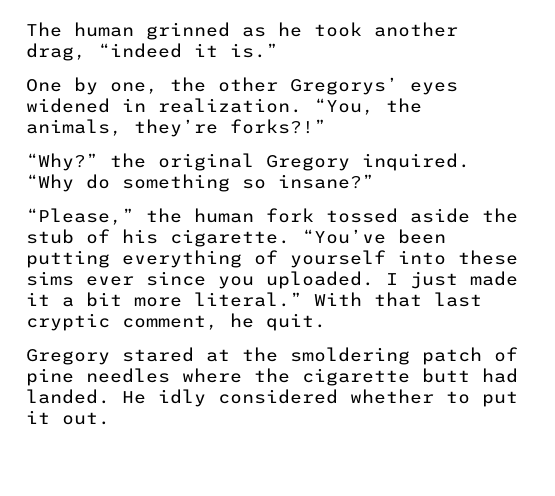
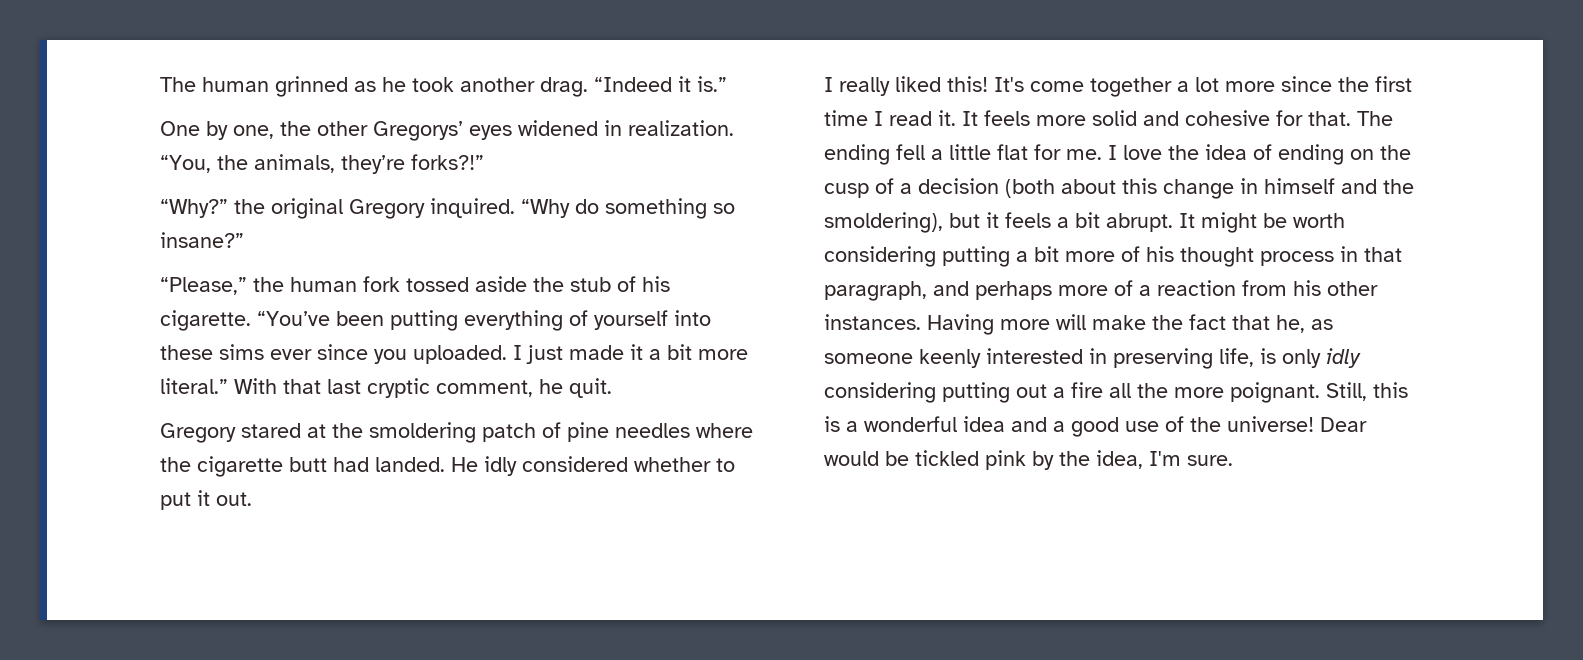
- The human grinned as he took another drag, “indeed it is.”
+ The human grinned as he took another drag. “Indeed it is.”
+ I really liked this! It's come together a lot more since the first time I read it. It feels more solid and cohesive for that. The ending fell a little flat for me. I love the idea of ending on the cusp of a decision (both about this change in himself and the smoldering), but it feels a bit abrupt. It might be worth considering putting a bit more of his thought process in that paragraph, and perhaps more of a reaction from his other instances. Having more will make the fact that he, as someone keenly interested in preserving life, is only idly considering putting out a fire all the more poignant. Still, this is a wonderful idea and a good use of the universe! Dear would be tickled pink by the idea, I'm sure.

